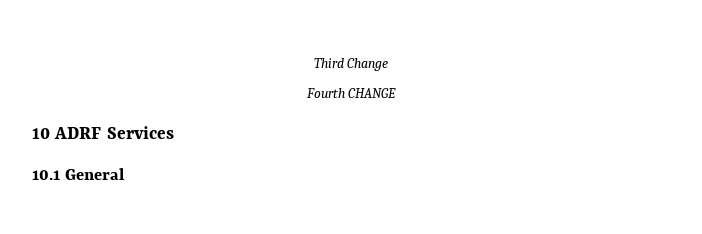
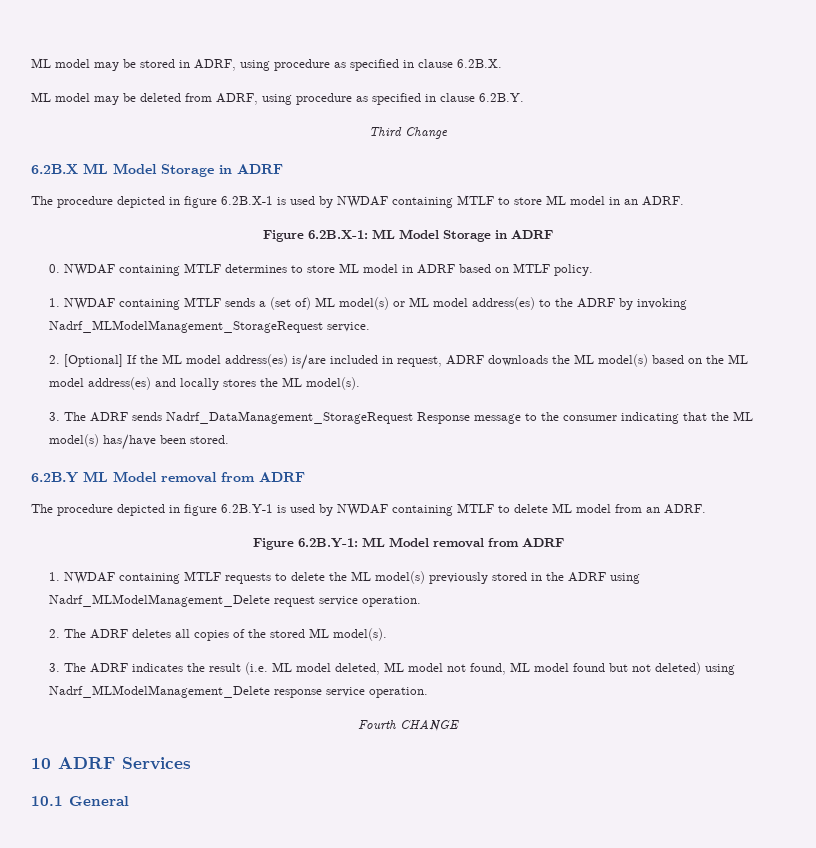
+ ML model may be stored in ADRF, using procedure as specified in clause 6.2B.X.
+ ML model may be deleted from ADRF, using procedure as specified in clause 6.2B.Y.
  Third Change
+ 6.2B.X ML Model Storage in ADRF
+ The procedure depicted in figure 6.2B.X-1 is used by NWDAF containing MTLF to store ML model in an ADRF.
+ Figure 6.2B.X-1: ML Model Storage in ADRF
+ 0. NWDAF containing MTLF determines to store ML model in ADRF based on MTLF policy.
+ 1. NWDAF containing MTLF sends a (set of) ML model(s) or ML model address(es) to the ADRF by invoking Nadrf_MLModelManagement_StorageRequest service.
+ 2. [Optional] If the ML model address(es) is/are included in request, ADRF downloads the ML model(s) based on the ML model address(es) and locally stores the ML model(s).
+ 3. The ADRF sends Nadrf_DataManagement_StorageRequest Response message to the consumer indicating that the ML model(s) has/have been stored.
+ 6.2B.Y ML Model removal from ADRF
+ The procedure depicted in figure 6.2B.Y-1 is used by NWDAF containing MTLF to delete ML model from an ADRF.
+ Figure 6.2B.Y-1: ML Model removal from ADRF
+ 1. NWDAF containing MTLF requests to delete the ML model(s) previously stored in the ADRF using Nadrf_MLModelManagement_Delete request service operation.
+ 2. The ADRF deletes all copies of the stored ML model(s).
+ 3. The ADRF indicates the result (i.e. ML model deleted, ML model not found, ML model found but not deleted) using Nadrf_MLModelManagement_Delete response service operation.

